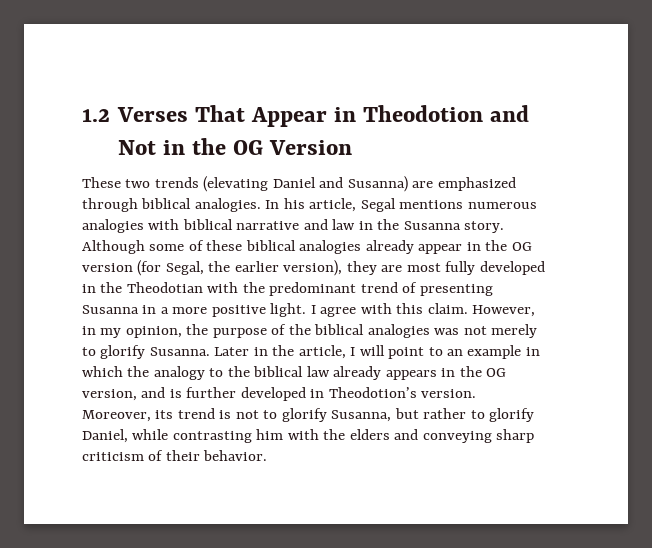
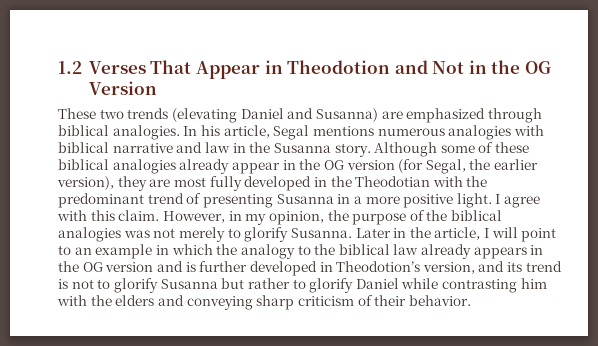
- Later in the article, I will point to an example in which the analogy to the biblical law already appears in the OG version, and is further developed in Theodotion’s version. Moreover, its trend is not to glorify Susanna, but rather to glorify Daniel, while contrasting him with the elders and conveying sharp criticism of their behavior.
+ Later in the article, I will point to an example in which the analogy to the biblical law already appears in the OG version and is further developed in Theodotion’s version, and its trend is not to glorify Susanna but rather to glorify Daniel while contrasting him with the elders and conveying sharp criticism of their behavior.

